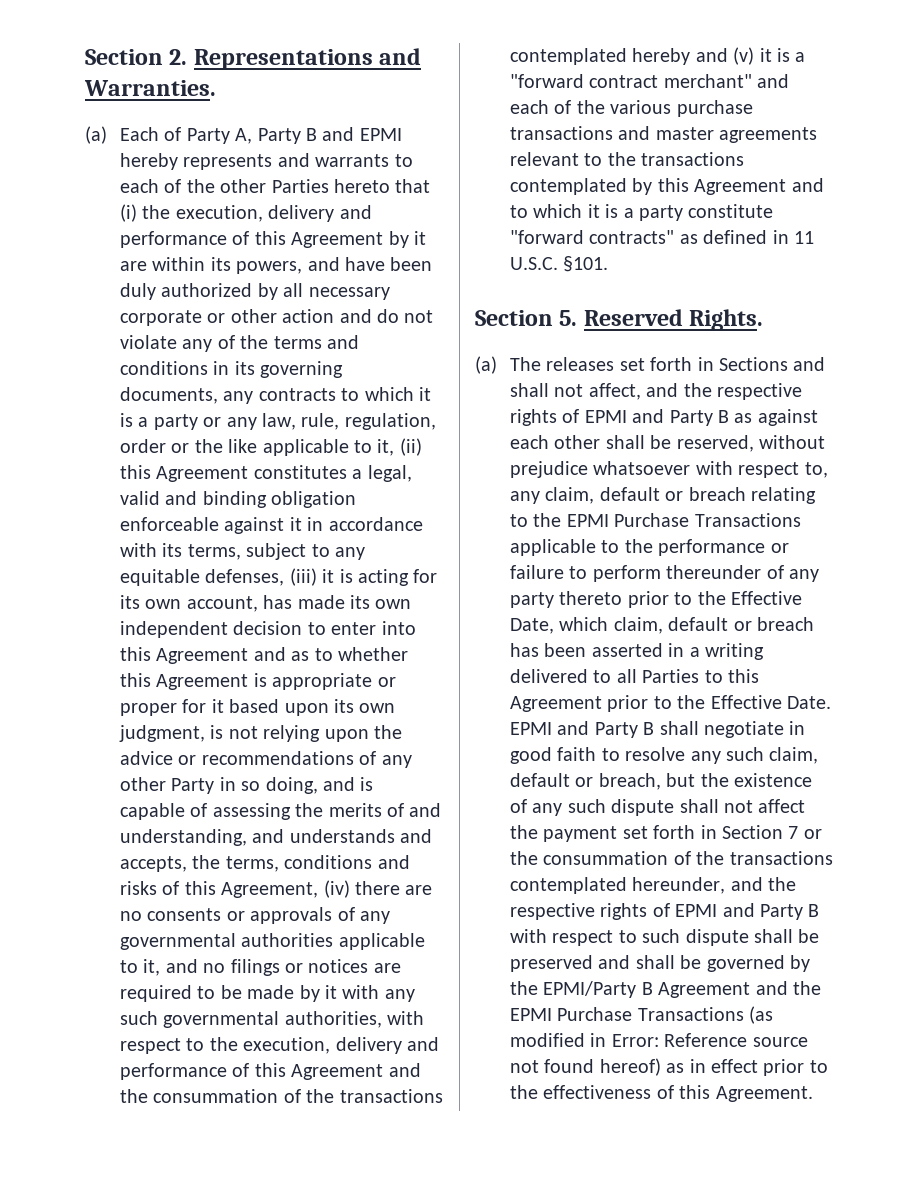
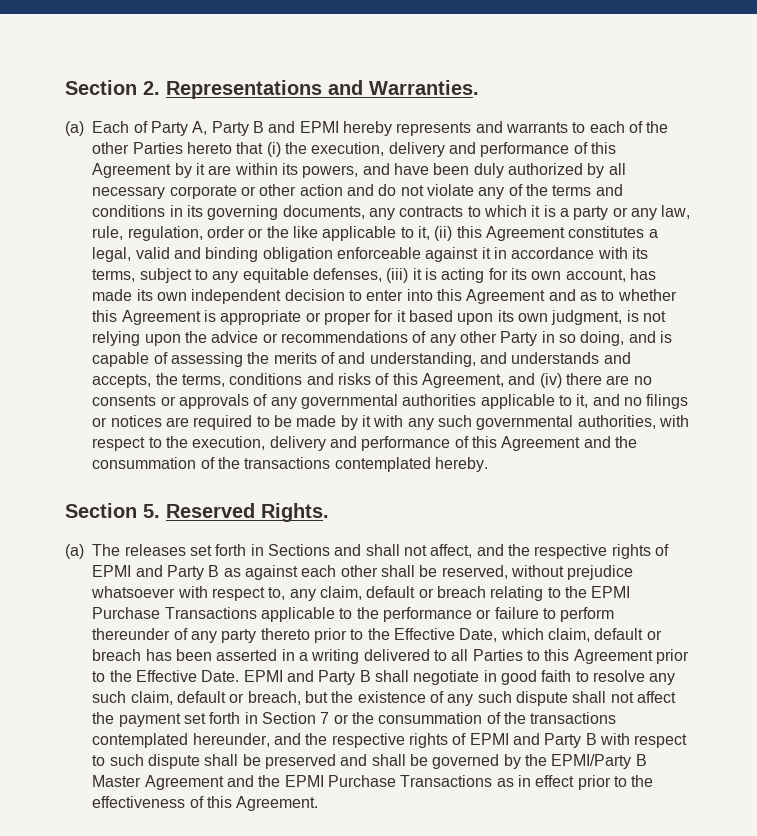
- (a) Each of Party A, Party B and EPMI hereby represents and warrants to each of the other Parties hereto that (i) the execution, delivery and performance of this Agreement by it are within its powers, and have been duly authorized by all necessary corporate or other action and do not violate any of the terms and conditions in its governing documents, any contracts to which it is a party or any law, rule, regulation, order or the like applicable to it, (ii) this Agreement constitutes a legal, valid and binding obligation enforceable against it in accordance with its terms, subject to any equitable defenses, (iii) it is acting for its own account, has made its own independent decision to enter into this Agreement and as to whether this Agreement is appropriate or proper for it based upon its own judgment, is not relying upon the advice or recommendations of any other Party in so doing, and is capable of assessing the merits of and understanding, and understands and accepts, the terms, conditions and risks of this Agreement, (iv) there are no consents or approvals of any governmental authorities applicable to it, and no filings or notices are required to be made by it with any such governmental authorities, with respect to the execution, delivery and performance of this Agreement and the consummation of the transactions contemplated hereby and (v) it is a "forward contract merchant" and each of the various purchase transactions and master agreements relevant to the transactions contemplated by this Agreement and to which it is a party constitute "forward contracts" as defined in 11 U.S.C. §101.
+ (a) Each of Party A, Party B and EPMI hereby represents and warrants to each of the other Parties hereto that (i) the execution, delivery and performance of this Agreement by it are within its powers, and have been duly authorized by all necessary corporate or other action and do not violate any of the terms and conditions in its governing documents, any contracts to which it is a party or any law, rule, regulation, order or the like applicable to it, (ii) this Agreement constitutes a legal, valid and binding obligation enforceable against it in accordance with its terms, subject to any equitable defenses, (iii) it is acting for its own account, has made its own independent decision to enter into this Agreement and as to whether this Agreement is appropriate or proper for it based upon its own judgment, is not relying upon the advice or recommendations of any other Party in so doing, and is capable of assessing the merits of and understanding, and understands and accepts, the terms, conditions and risks of this Agreement, and (iv) there are no consents or approvals of any governmental authorities applicable to it, and no filings or notices are required to be made by it with any such governmental authorities, with respect to the execution, delivery and performance of this Agreement and the consummation of the transactions contemplated hereby.
- EPMI and Party B shall negotiate in good faith to resolve any such claim, default or breach, but the existence of any such dispute shall not affect the payment set forth in Section 7 or the consummation of the transactions contemplated hereunder, and the respective rights of EPMI and Party B with respect to such dispute shall be preserved and shall be governed by the EPMI/Party B Agreement and the EPMI Purchase Transactions (as modified in Error: Reference source not found hereof) as in effect prior to the effectiveness of this Agreement.
+ EPMI and Party B shall negotiate in good faith to resolve any such claim, default or breach, but the existence of any such dispute shall not affect the payment set forth in Section 7 or the consummation of the transactions contemplated hereunder, and the respective rights of EPMI and Party B with respect to such dispute shall be preserved and shall be governed by the EPMI/Party B Master Agreement and the EPMI Purchase Transactions as in effect prior to the effectiveness of this Agreement.

